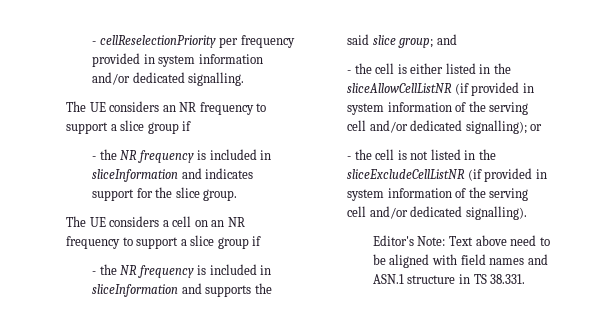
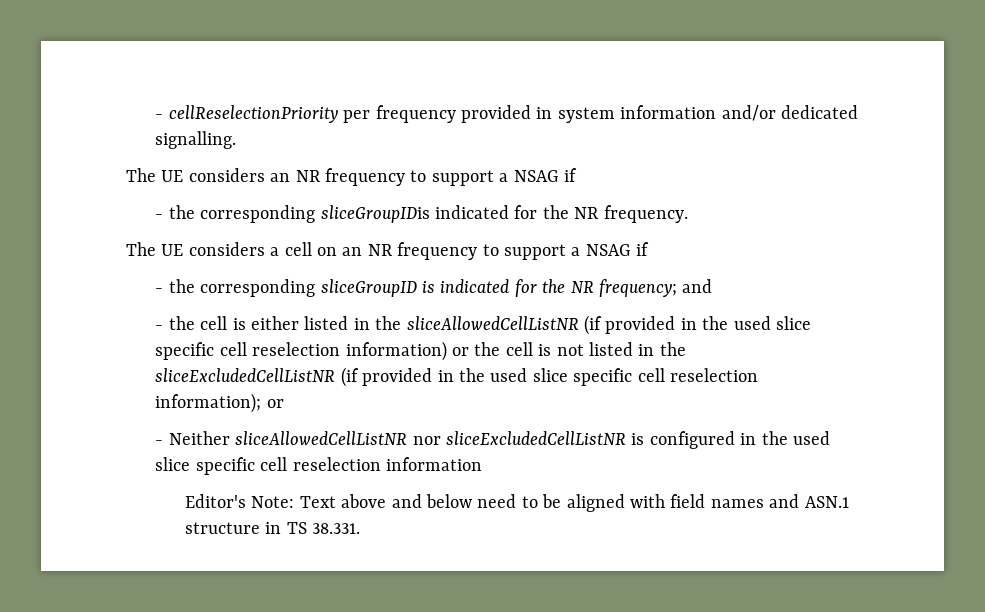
- The UE considers an NR frequency to support a slice group if
- - the NR frequency is included in sliceInformation and indicates support for the slice group.
+ The UE considers an NR frequency to support a NSAG if
+ - the corresponding sliceGroupIDis indicated for the NR frequency.
- The UE considers a cell on an NR frequency to support a slice group if
- - the NR frequency is included in sliceInformation and supports the said slice group; and
+ The UE considers a cell on an NR frequency to support a NSAG if
+ - the corresponding sliceGroupID is indicated for the NR frequency; and
- - the cell is either listed in the sliceAllowCellListNR (if provided in system information of the serving cell and/or dedicated signalling); or
- - the cell is not listed in the sliceExcludeCellListNR (if provided in system information of the serving cell and/or dedicated signalling).
+ - the cell is either listed in the sliceAllowedCellListNR (if provided in the used slice specific cell reselection information) or the cell is not listed in the sliceExcludedCellListNR (if provided in the used slice specific cell reselection information); or
+ - Neither sliceAllowedCellListNR nor sliceExcludedCellListNR is configured in the used slice specific cell reselection information
- Editor's Note: Text above need to be aligned with field names and ASN.1 structure in TS 38.331.
+ Editor's Note: Text above and below need to be aligned with field names and ASN.1 structure in TS 38.331.

